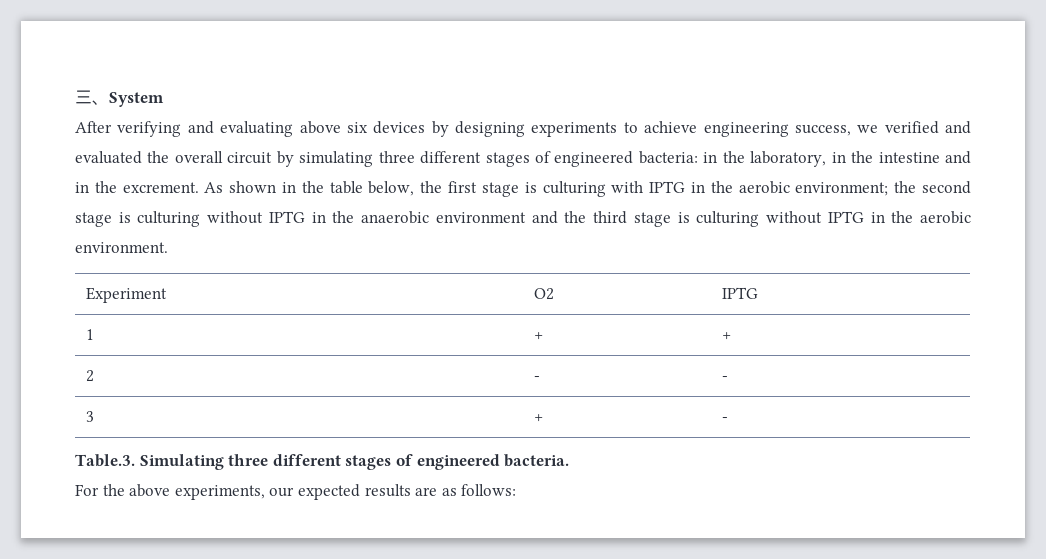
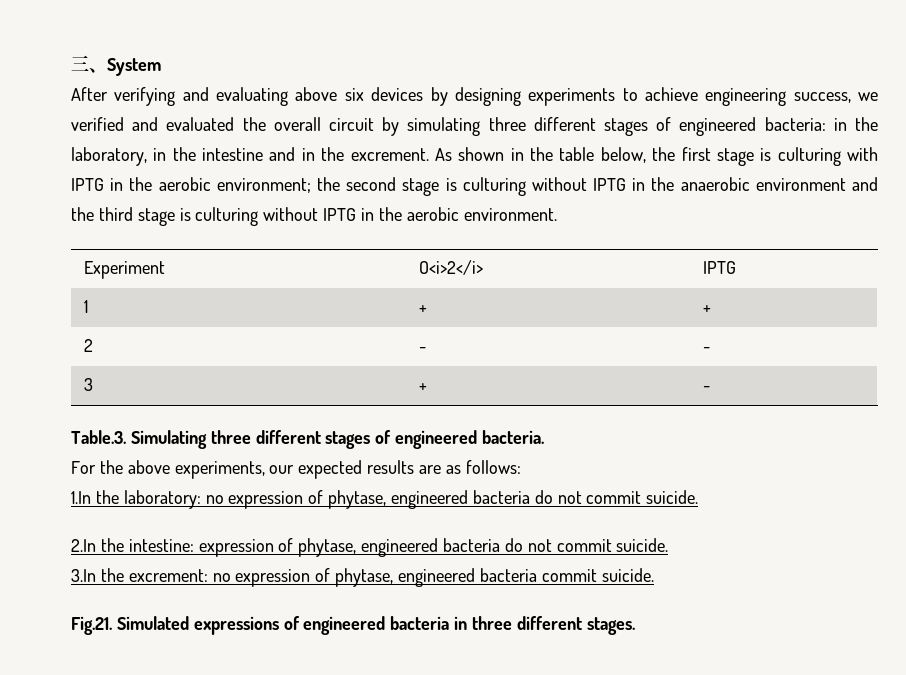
- Experiment | O2 | IPTG
+ Experiment | O<i>2</i> | IPTG
+ 1.In the laboratory: no expression of phytase, engineered bacteria do not commit suicide.
+ 2.In the intestine: expression of phytase, engineered bacteria do not commit suicide.
+ 3.In the excrement: no expression of phytase, engineered bacteria commit suicide.
+ Fig.21. Simulated expressions of engineered bacteria in three different stages.

